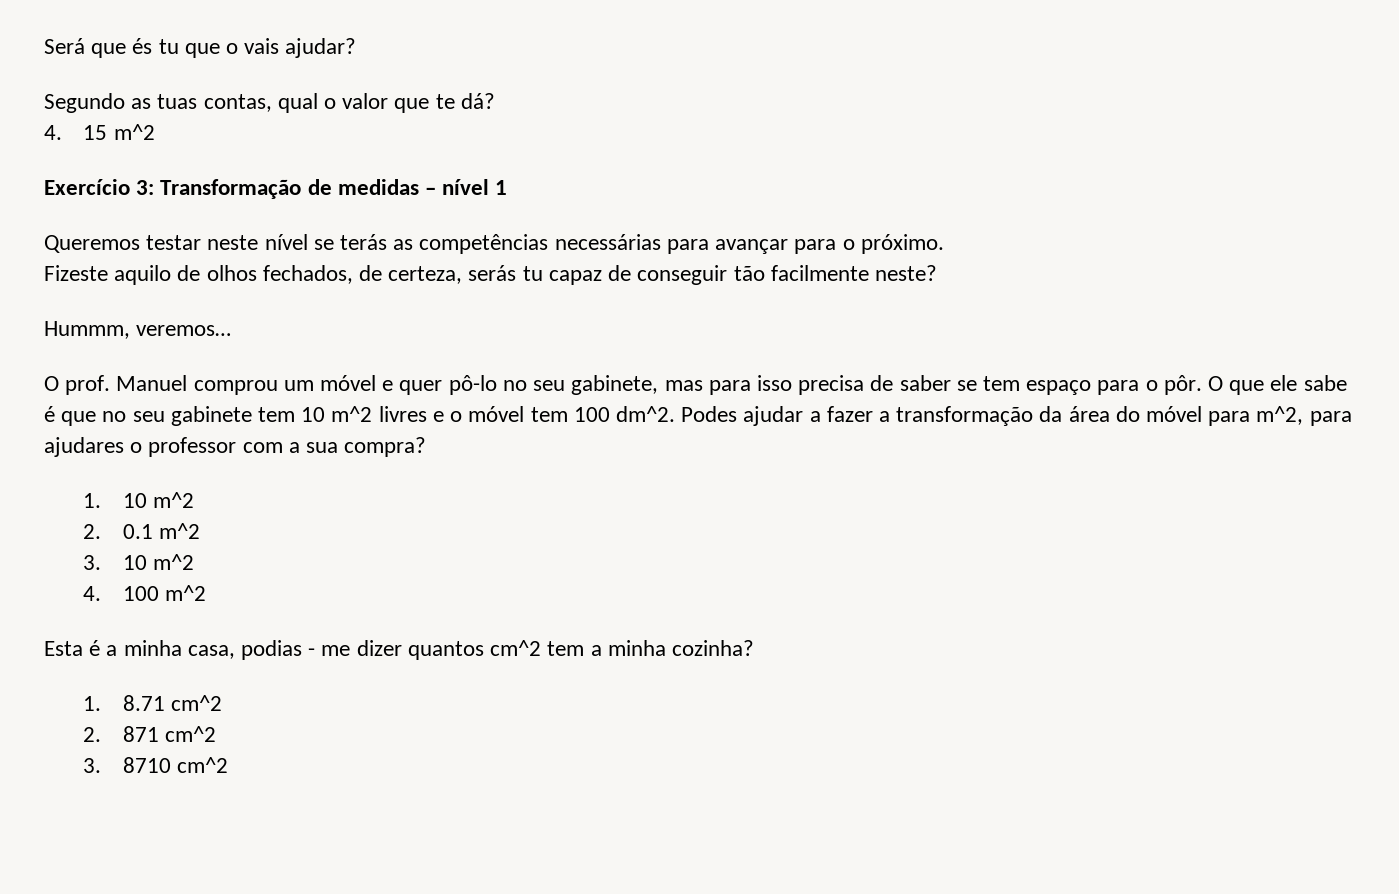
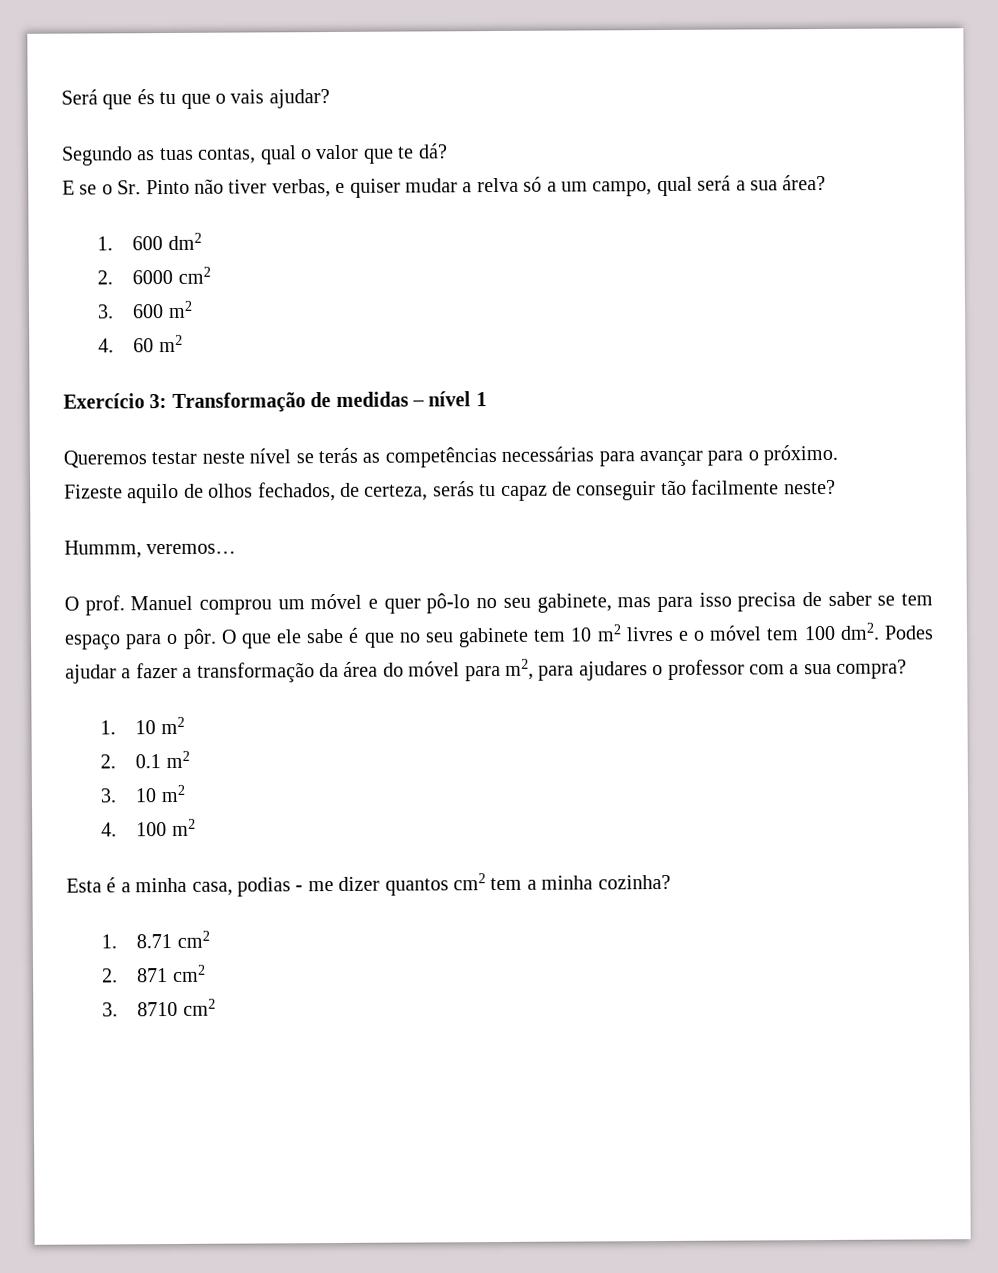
- 4. 15 m^2
+ E se o Sr. Pinto não tiver verbas, e quiser mudar a relva só a um campo, qual será a sua área?
+ 1. 600 dm2
+ 2. 6000 cm2
+ 3. 600 m2
+ 4. 60 m2
- O que ele sabe é que no seu gabinete tem 10 m^2 livres e o móvel tem 100 dm^2.
+ O que ele sabe é que no seu gabinete tem 10 m2 livres e o móvel tem 100 dm2.
- Podes ajudar a fazer a transformação da área do móvel para m^2, para ajudares o professor com a sua compra?
+ Podes ajudar a fazer a transformação da área do móvel para m2, para ajudares o professor com a sua compra?
- 1. 10 m^2
+ 1. 10 m2
- 2. 0.1 m^2
+ 2. 0.1 m2
- 3. 10 m^2
+ 3. 10 m2
- 4. 100 m^2
+ 4. 100 m2
- Esta é a minha casa, podias - me dizer quantos cm^2 tem a minha cozinha?
+ Esta é a minha casa, podias - me dizer quantos cm2 tem a minha cozinha?
- 1. 8.71 cm^2
+ 1. 8.71 cm2
- 2. 871 cm^2
+ 2. 871 cm2
- 3. 8710 cm^2
+ 3. 8710 cm2

